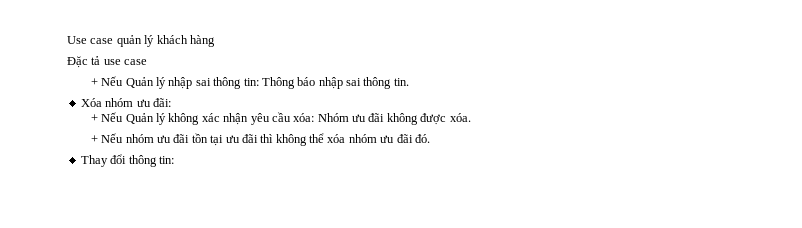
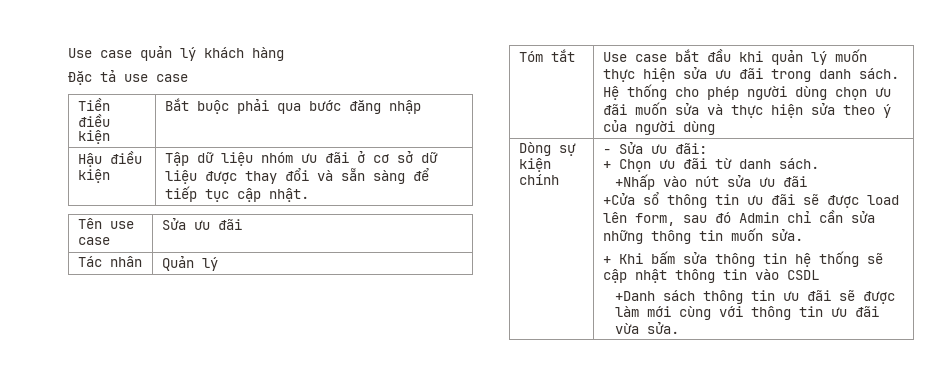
- + Nếu Quản lý nhập sai thông tin: Thông báo nhập sai thông tin.
- Xóa nhóm ưu đãi:
- + Nếu Quản lý không xác nhận yêu cầu xóa: Nhóm ưu đãi không được xóa.
- + Nếu nhóm ưu đãi tồn tại ưu đãi thì không thể xóa nhóm ưu đãi đó.
- Thay đổi thông tin:
+ Tiền điều kiện | Bắt buộc phải qua bước đăng nhập
+ Hậu điều kiện | Tập dữ liệu nhóm ưu đãi ở cơ sở dữ liệu được thay đổi và sẵn sàng để tiếp tục cập nhật.
+ Tên use case | Sửa ưu đãi
+ Tác nhân | Quản lý
+ Tóm tắt | Use case bắt đầu khi quản lý muốn thực hiện sửa ưu đãi trong danh sách. Hệ thống cho phép người dùng chọn ưu đãi muốn sửa và thực hiện sửa theo ý của người dùng
+ Dòng sự kiện chính | - Sửa ưu đãi:
+ + Chọn ưu đãi từ danh sách.
+ +Nhấp vào nút sửa ưu đãi
+ +Cửa sổ thông tin ưu đãi sẽ được load lên form, sau đó Admin chỉ cần sửa những thông tin muốn sửa.
+ + Khi bấm sửa thông tin hệ thống sẽ cập nhật thông tin vào CSDL
+ +Danh sách thông tin ưu đãi sẽ được làm mới cùng với thông tin ưu đãi vừa sửa.

